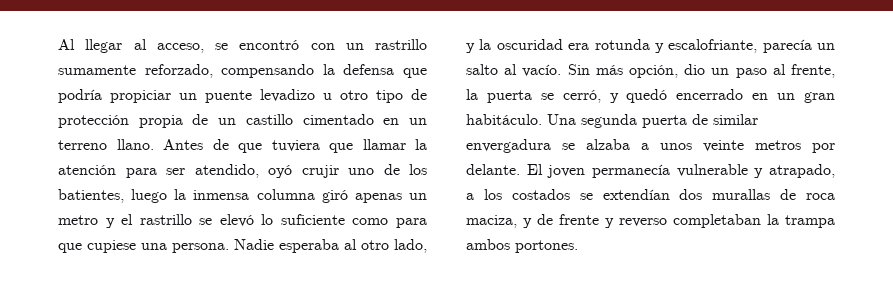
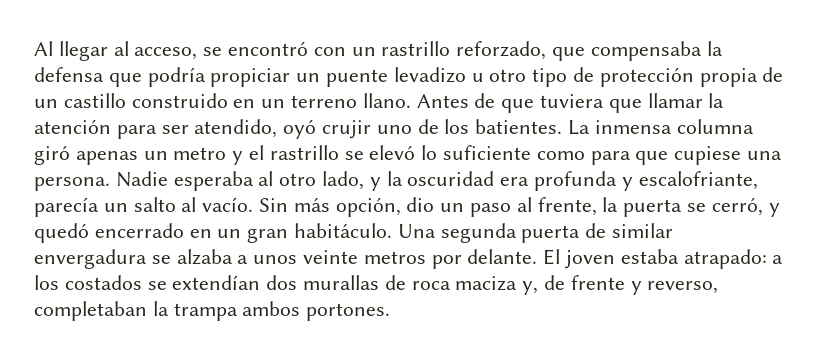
- Al llegar al acceso, se encontró con un rastrillo sumamente reforzado, compensando la defensa que podría propiciar un puente levadizo u otro tipo de protección propia de un castillo cimentado en un terreno llano.
+ Al llegar al acceso, se encontró con un rastrillo reforzado, que compensaba la defensa que podría propiciar un puente levadizo u otro tipo de protección propia de un castillo construido en un terreno llano.
- Antes de que tuviera que llamar la atención para ser atendido, oyó crujir uno de los batientes, luego la inmensa columna giró apenas un metro y el rastrillo se elevó lo suficiente como para que cupiese una persona.
+ Antes de que tuviera que llamar la atención para ser atendido, oyó crujir uno de los batientes. La inmensa columna giró apenas un metro y el rastrillo se elevó lo suficiente como para que cupiese una persona.
- Nadie esperaba al otro lado, y la oscuridad era rotunda y escalofriante, parecía un salto al vacío.
+ Nadie esperaba al otro lado, y la oscuridad era profunda y escalofriante, parecía un salto al vacío.
- El joven permanecía vulnerable y atrapado, a los costados se extendían dos murallas de roca maciza, y de frente y reverso completaban la trampa ambos portones.
+ El joven estaba atrapado: a los costados se extendían dos murallas de roca maciza y, de frente y reverso, completaban la trampa ambos portones.

